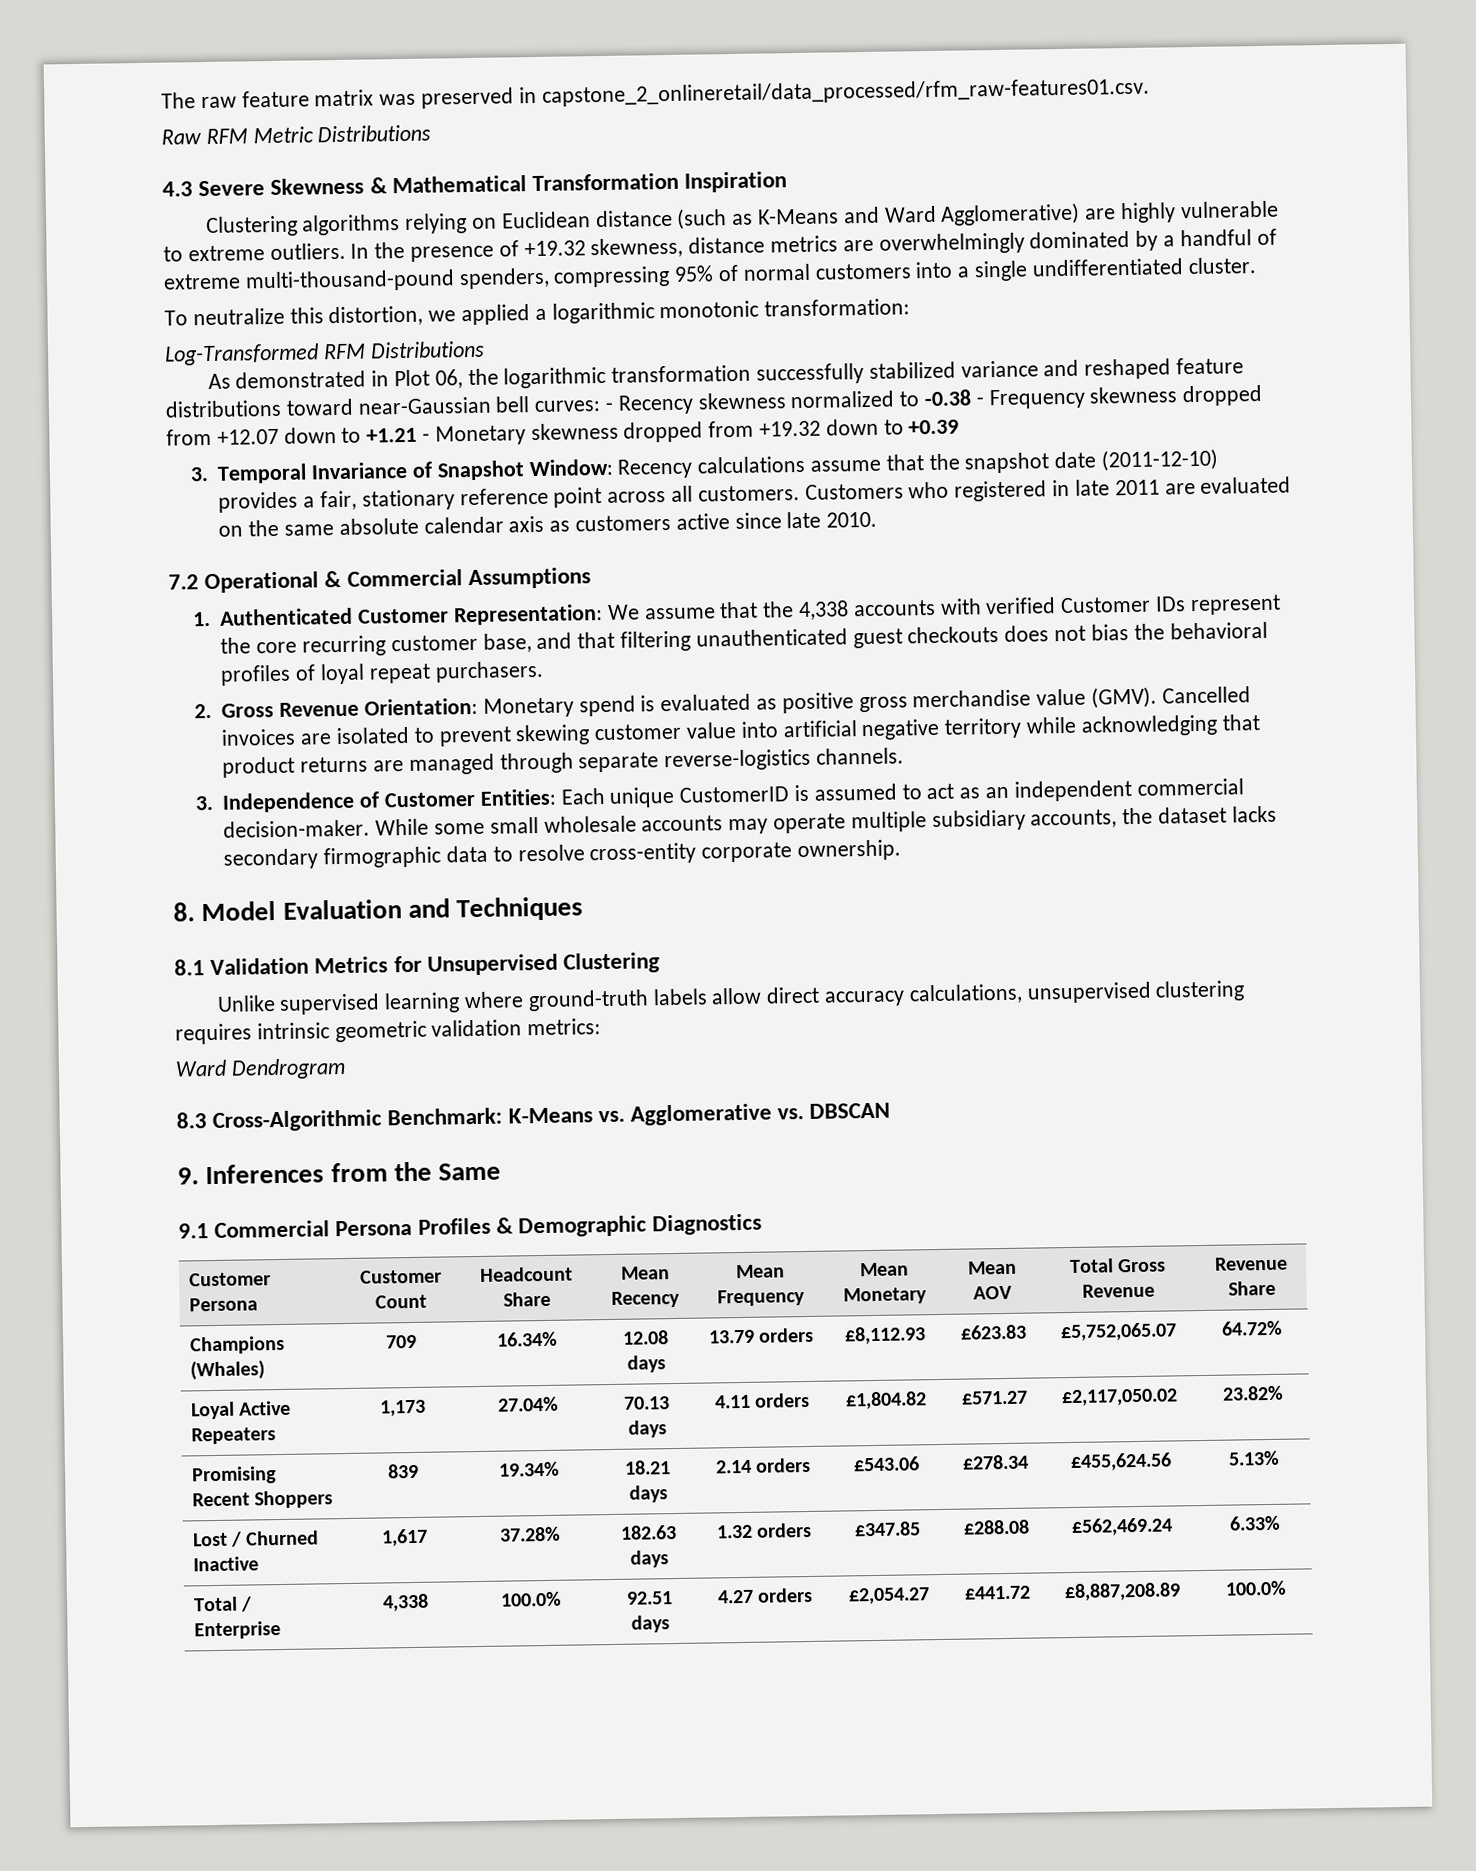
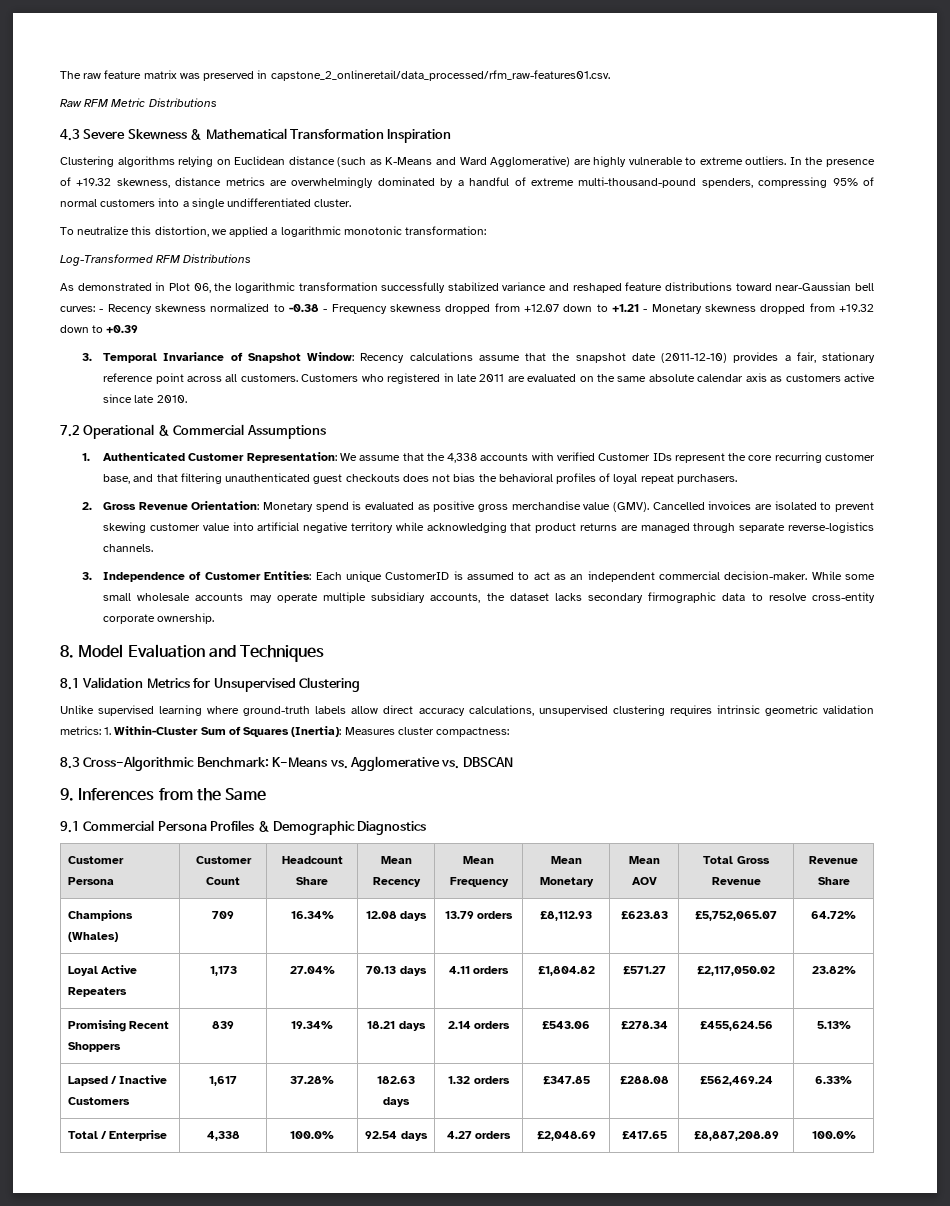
- Unlike supervised learning where ground-truth labels allow direct accuracy calculations, unsupervised clustering requires intrinsic geometric validation metrics:
- Ward Dendrogram
+ Unlike supervised learning where ground-truth labels allow direct accuracy calculations, unsupervised clustering requires intrinsic geometric validation metrics: 1. Within-Cluster Sum of Squares (Inertia): Measures cluster compactness:
- Lost / Churned Inactive | 1,617 | 37.28% | 182.63 days | 1.32 orders | £347.85 | £288.08 | £562,469.24 | 6.33%
+ Lapsed / Inactive Customers | 1,617 | 37.28% | 182.63 days | 1.32 orders | £347.85 | £288.08 | £562,469.24 | 6.33%
- Total / Enterprise | 4,338 | 100.0% | 92.51 days | 4.27 orders | £2,054.27 | £441.72 | £8,887,208.89 | 100.0%
+ Total / Enterprise | 4,338 | 100.0% | 92.54 days | 4.27 orders | £2,048.69 | £417.65 | £8,887,208.89 | 100.0%

